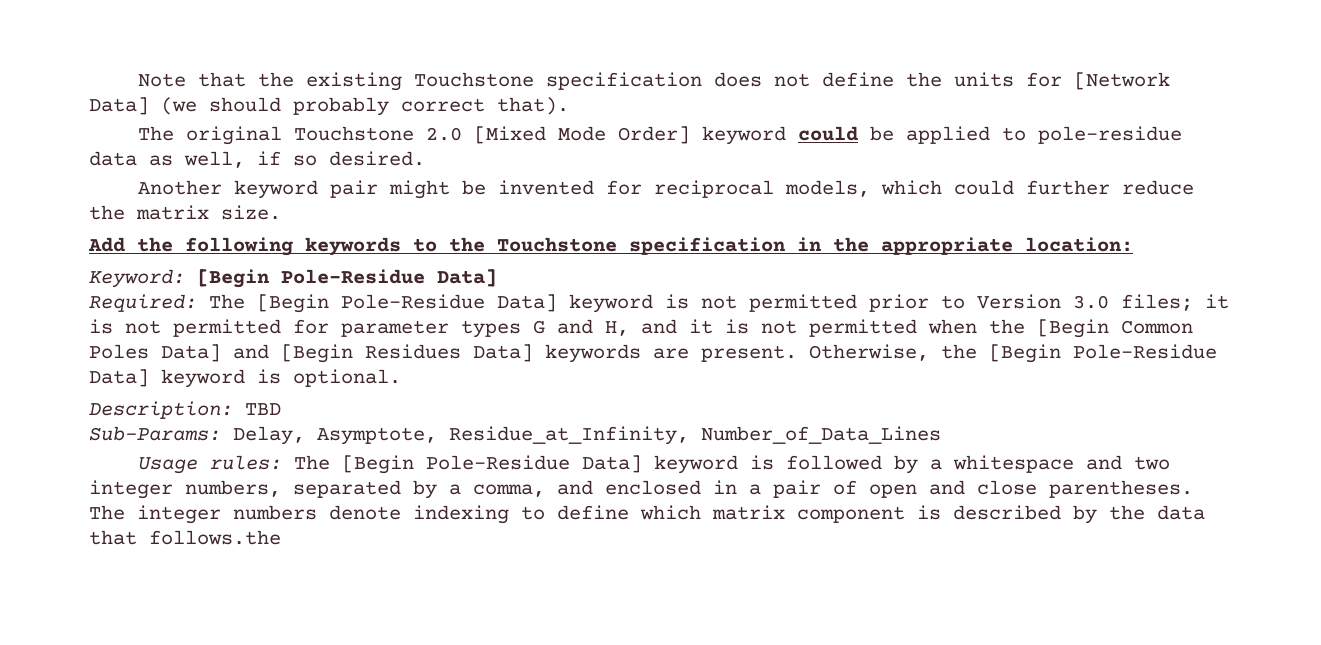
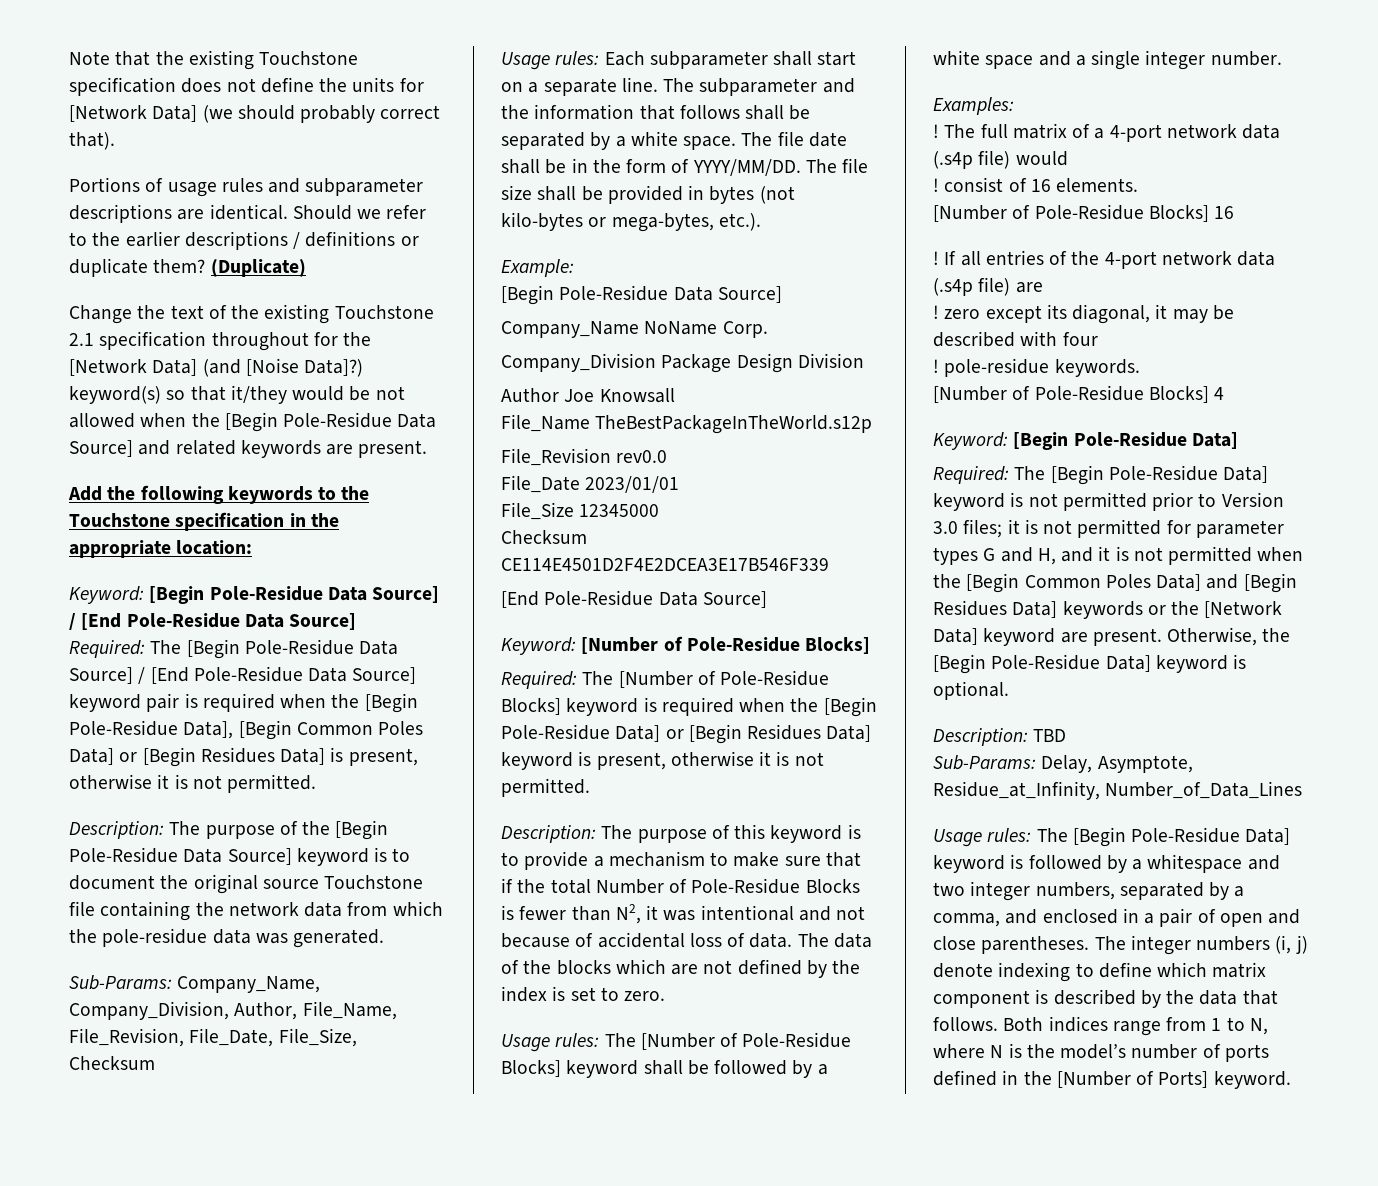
- The original Touchstone 2.0 [Mixed Mode Order] keyword could be applied to pole-residue data as well, if so desired.
- Another keyword pair might be invented for reciprocal models, which could further reduce the matrix size.
+ Portions of usage rules and subparameter descriptions are identical. Should we refer to the earlier descriptions / definitions or duplicate them? (Duplicate)
+ Change the text of the existing Touchstone 2.1 specification throughout for the [Network Data] (and [Noise Data]?) keyword(s) so that it/they would be not allowed when the [Begin Pole-Residue Data Source] and related keywords are present.
+ Keyword: [Begin Pole-Residue Data Source] / [End Pole-Residue Data Source]
+ Required: The [Begin Pole-Residue Data Source] / [End Pole-Residue Data Source] keyword pair is required when the [Begin Pole-Residue Data], [Begin Common Poles Data] or [Begin Residues Data] is present, otherwise it is not permitted.
+ Description: The purpose of the [Begin Pole-Residue Data Source] keyword is to document the original source Touchstone file containing the network data from which the pole-residue data was generated.
+ Sub-Params: Company_Name, Company_Division, Author, File_Name, File_Revision, File_Date, File_Size, Checksum
+ Usage rules: Each subparameter shall start on a separate line. The subparameter and the information that follows shall be separated by a white space. The file date shall be in the form of YYYY/MM/DD. The file size shall be provided in bytes (not kilo-bytes or mega-bytes, etc.).
+ Example:
+ [Begin Pole-Residue Data Source]
+ Company_Name NoName Corp.
+ Company_Division Package Design Division
+ Author Joe Knowsall
+ File_Name TheBestPackageInTheWorld.s12p
+ File_Revision rev0.0
+ File_Date 2023/01/01
+ File_Size 12345000
+ Checksum CE114E4501D2F4E2DCEA3E17B546F339
+ [End Pole-Residue Data Source]
+ Keyword: [Number of Pole-Residue Blocks]
+ Required: The [Number of Pole-Residue Blocks] keyword is required when the [Begin Pole-Residue Data] or [Begin Residues Data] keyword is present, otherwise it is not permitted.
+ Description: The purpose of this keyword is to provide a mechanism to make sure that if the total Number of Pole-Residue Blocks is fewer than N2, it was intentional and not because of accidental loss of data. The data of the blocks which are not defined by the index is set to zero.
+ Usage rules: The [Number of Pole-Residue Blocks] keyword shall be followed by a white space and a single integer number.
+ Examples:
+ ! The full matrix of a 4-port network data (.s4p file) would
+ ! consist of 16 elements.
+ [Number of Pole-Residue Blocks] 16
+ ! If all entries of the 4-port network data (.s4p file) are
+ ! zero except its diagonal, it may be described with four
+ ! pole-residue keywords.
+ [Number of Pole-Residue Blocks] 4
- Required: The [Begin Pole-Residue Data] keyword is not permitted prior to Version 3.0 files; it is not permitted for parameter types G and H, and it is not permitted when the [Begin Common Poles Data] and [Begin Residues Data] keywords are present.
+ Required: The [Begin Pole-Residue Data] keyword is not permitted prior to Version 3.0 files; it is not permitted for parameter types G and H, and it is not permitted when the [Begin Common Poles Data] and [Begin Residues Data] keywords or the [Network Data] keyword are present.
- The integer numbers denote indexing to define which matrix component is described by the data that follows.the
+ The integer numbers (i, j) denote indexing to define which matrix component is described by the data that follows. Both indices range from 1 to N, where N is the model’s number of ports defined in the [Number of Ports] keyword.

